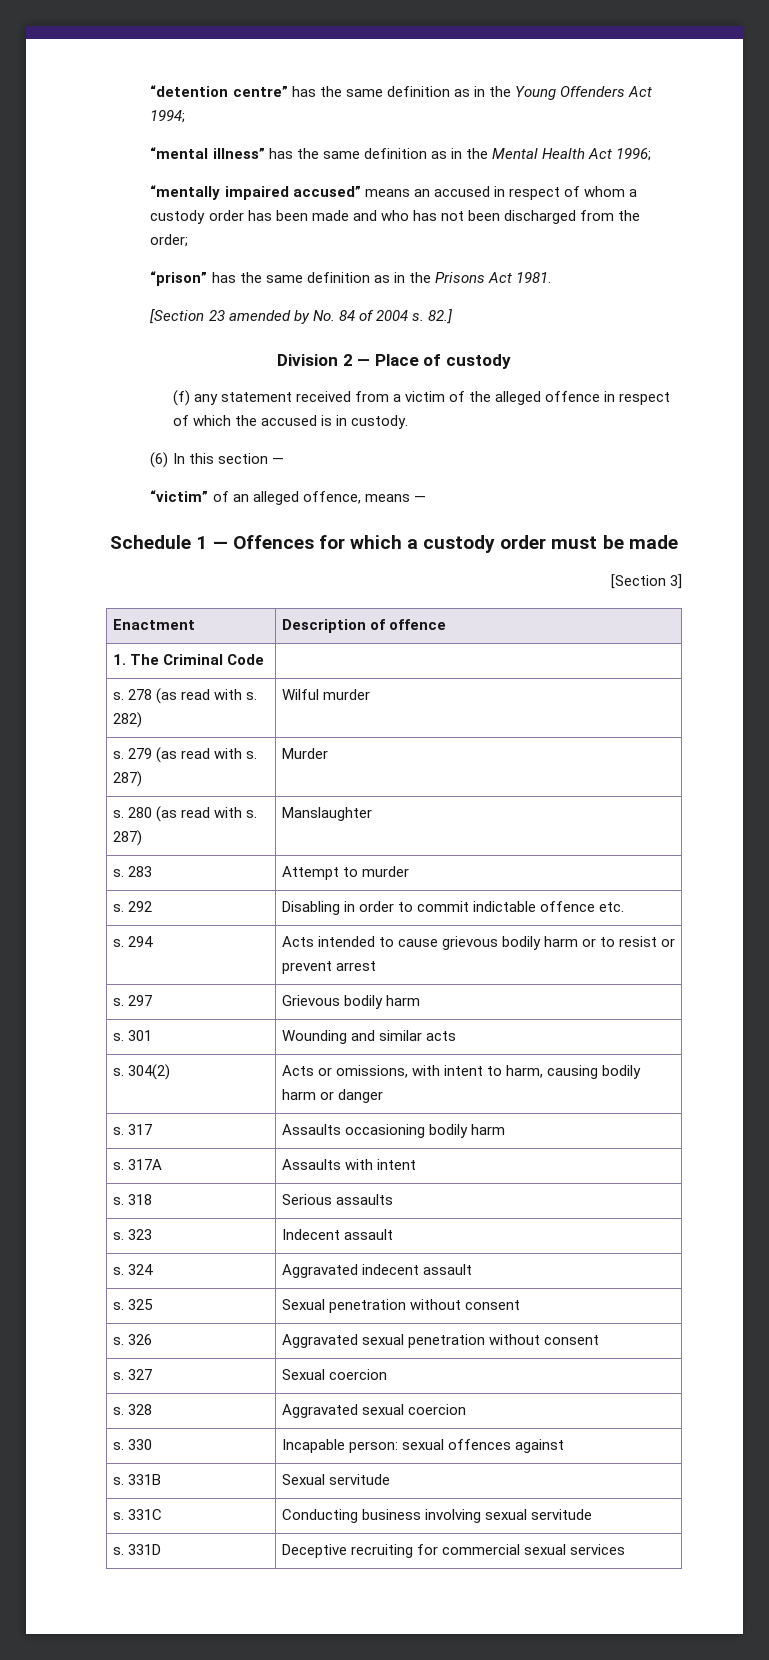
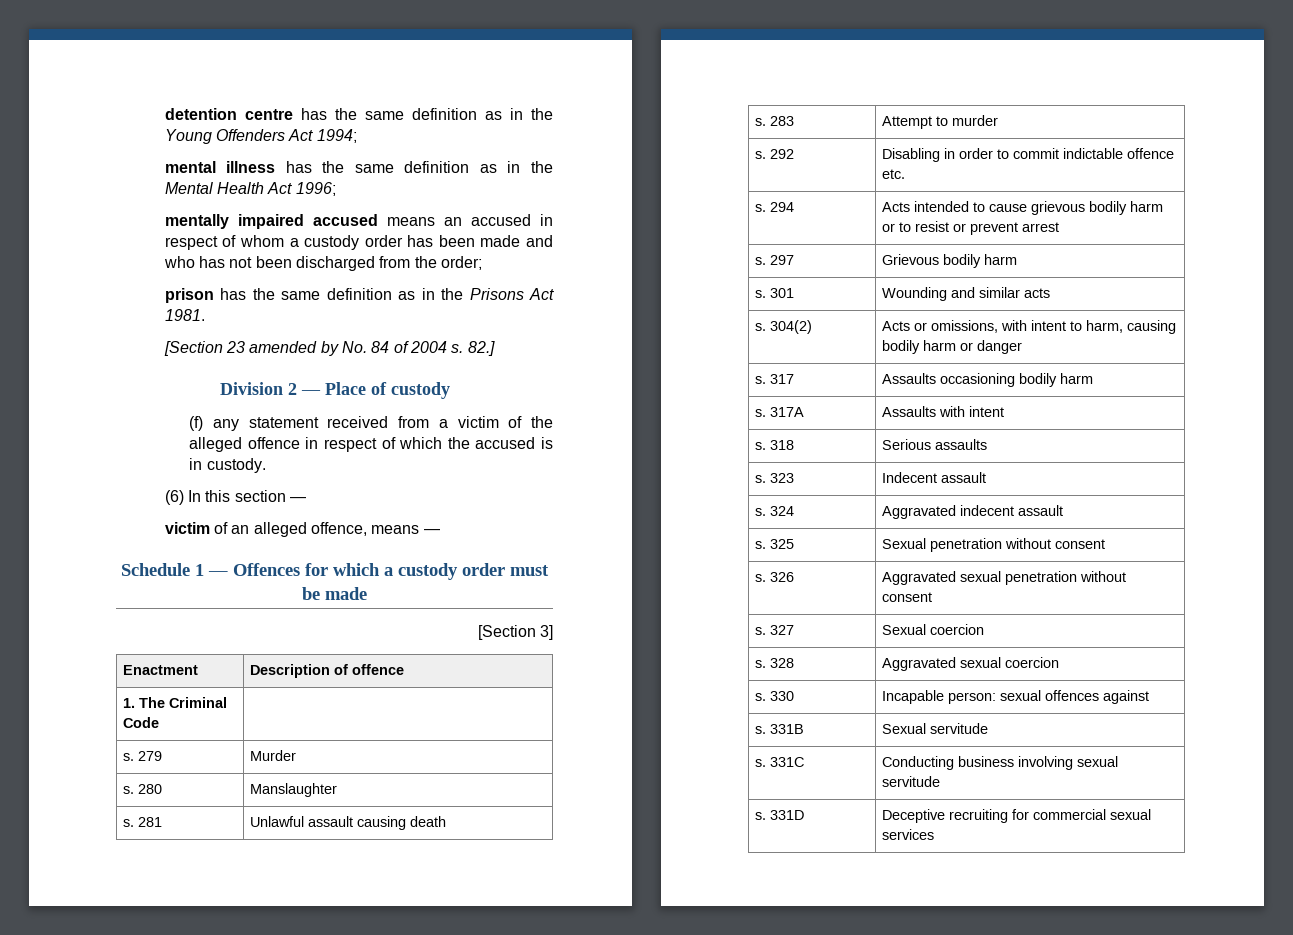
- “detention centre” has the same definition as in the Young Offenders Act 1994;
+ detention centre has the same definition as in the Young Offenders Act 1994;
- “mental illness” has the same definition as in the Mental Health Act 1996;
+ mental illness has the same definition as in the Mental Health Act 1996;
- “mentally impaired accused” means an accused in respect of whom a custody order has been made and who has not been discharged from the order;
+ mentally impaired accused means an accused in respect of whom a custody order has been made and who has not been discharged from the order;
- “prison” has the same definition as in the Prisons Act 1981.
+ prison has the same definition as in the Prisons Act 1981.
- “victim” of an alleged offence, means —
+ victim of an alleged offence, means —
- s. 278 (as read with s. 282) | Wilful murder
- s. 279 (as read with s. 287) | Murder
- s. 280 (as read with s. 287) | Manslaughter
+ s. 279 | Murder
+ s. 280 | Manslaughter
+ s. 281 | Unlawful assault causing death

